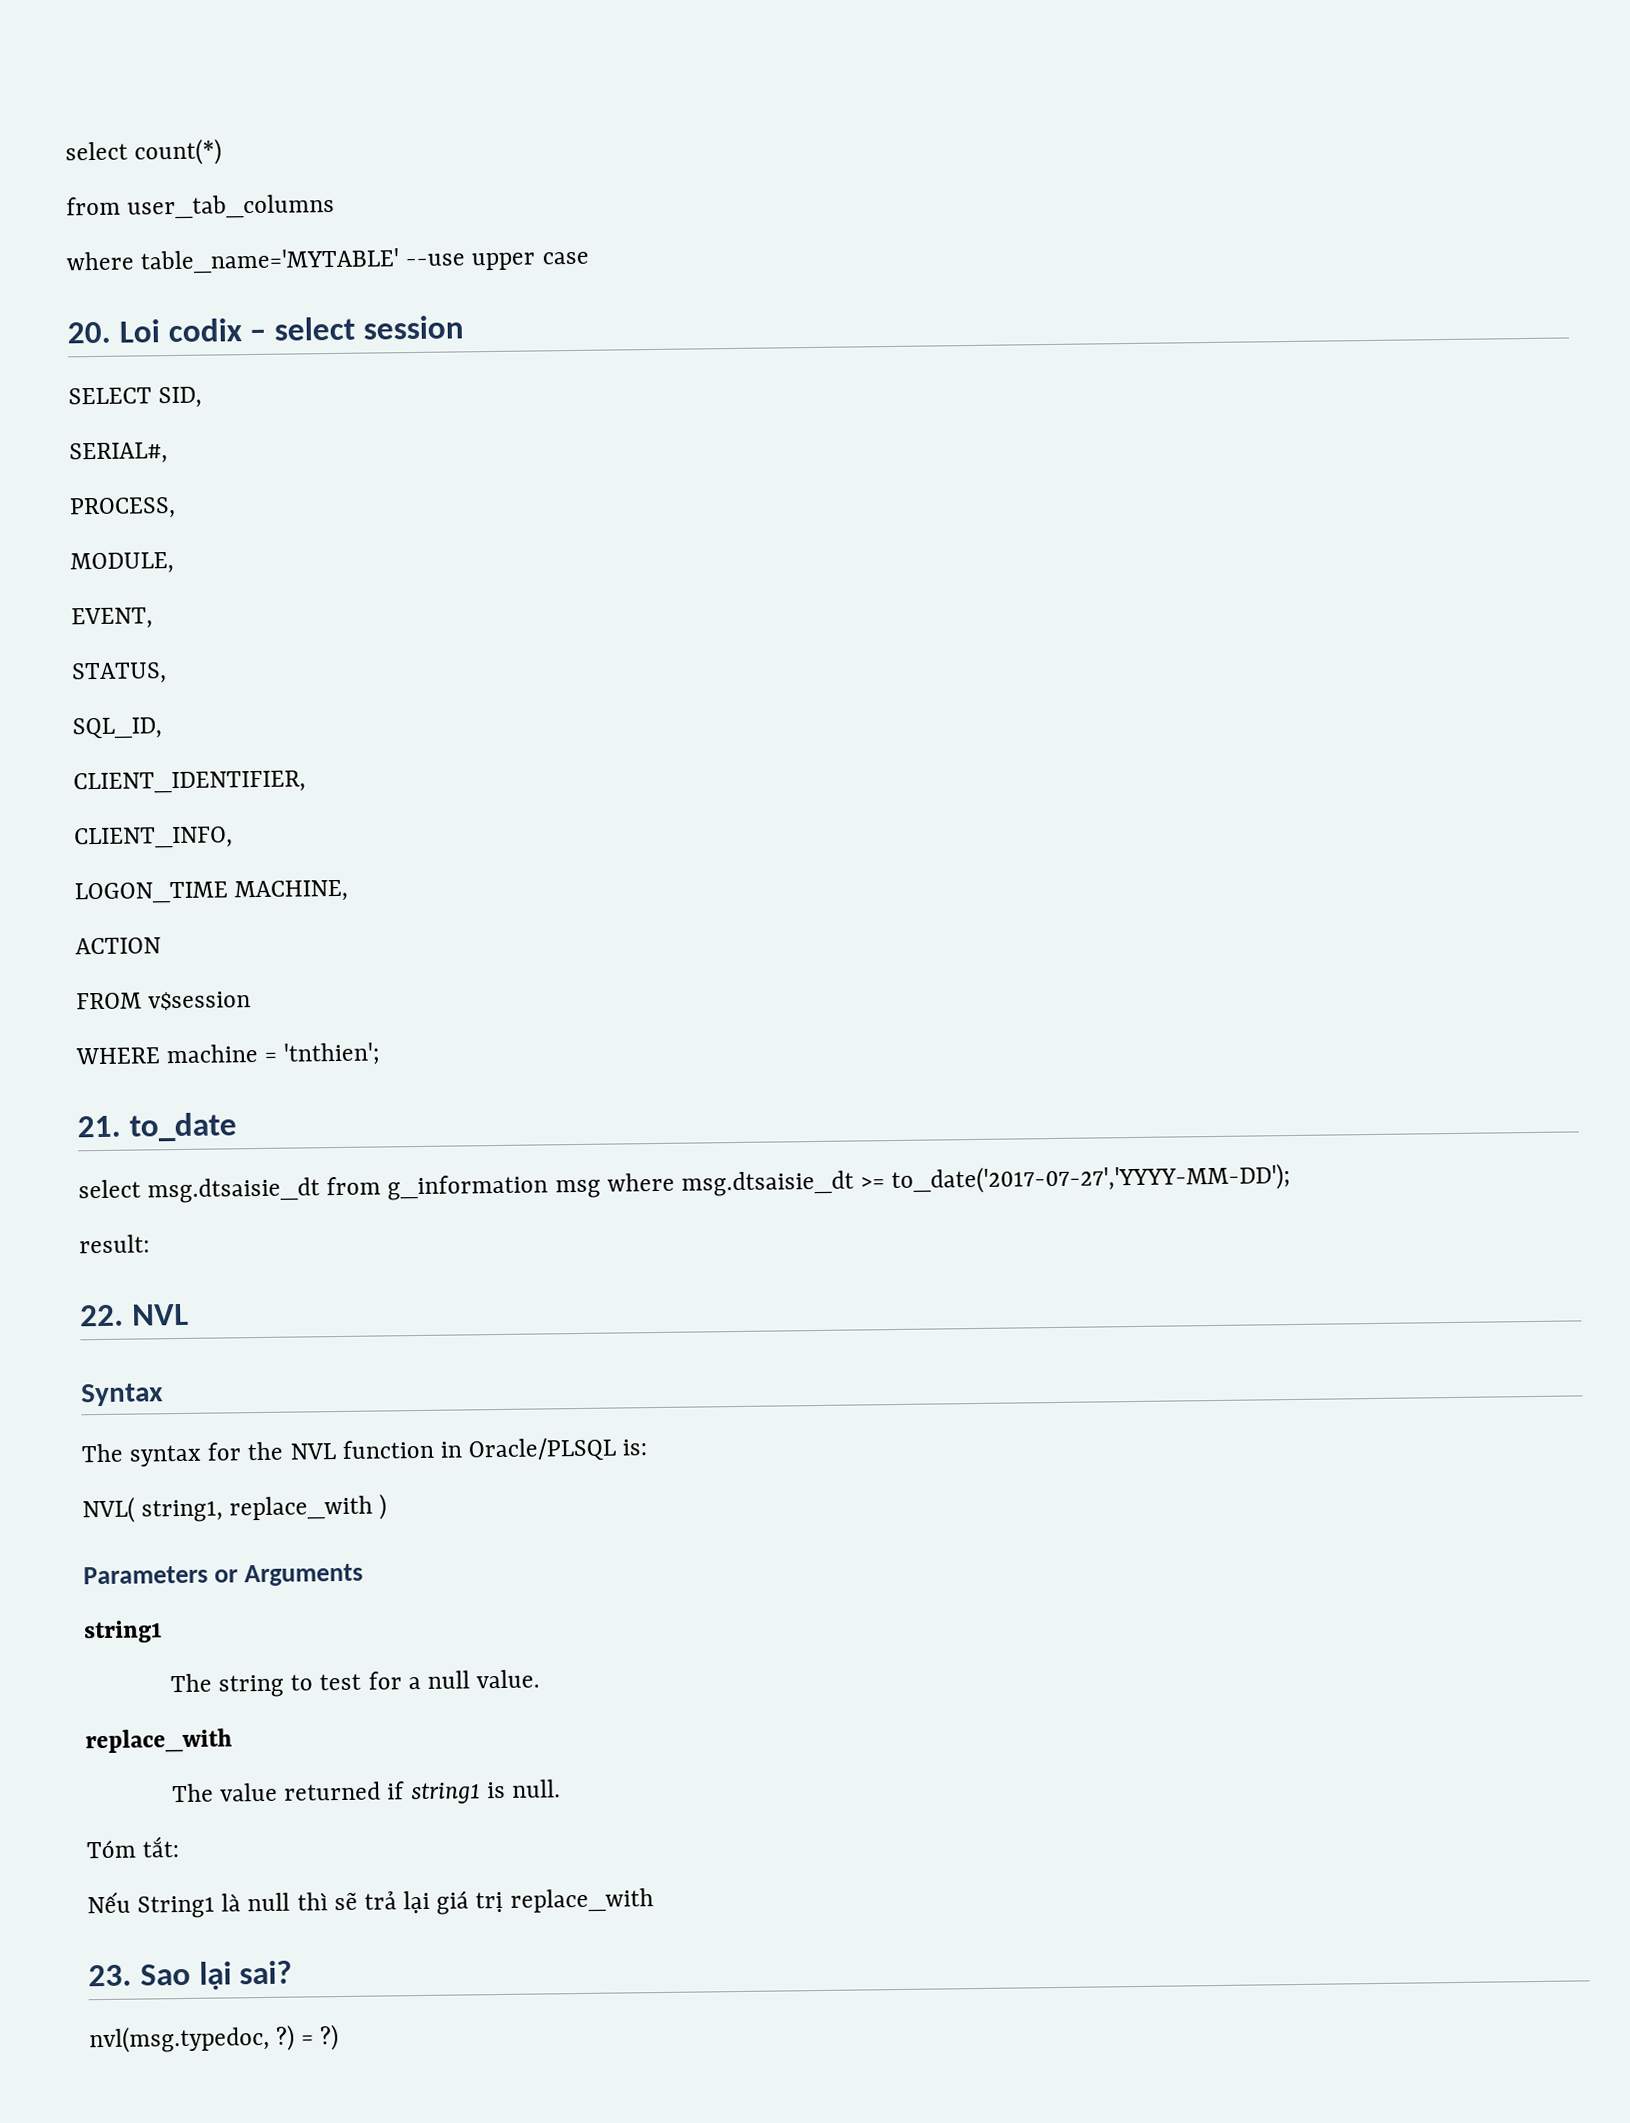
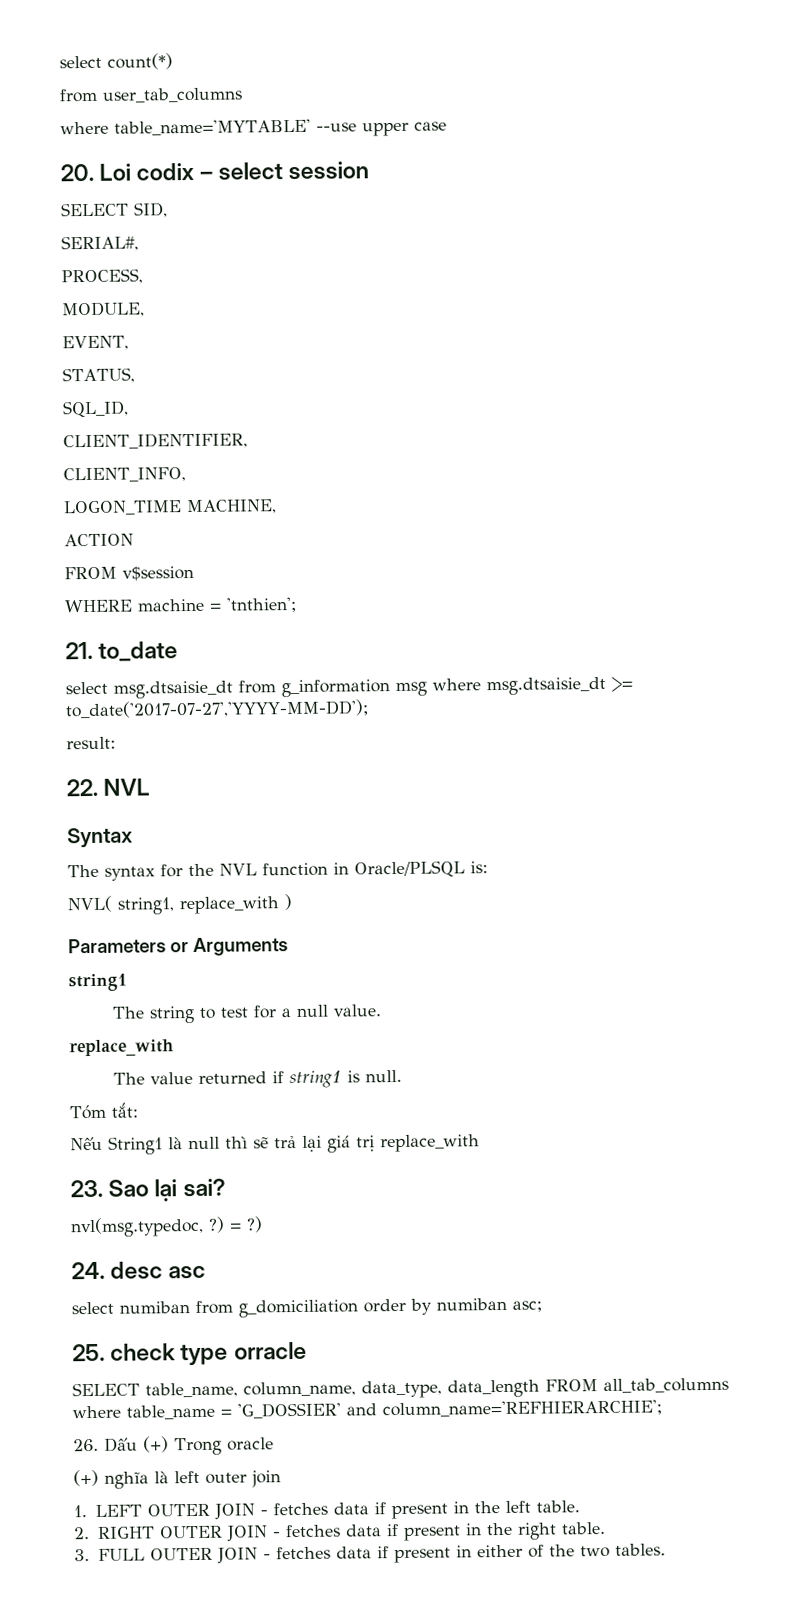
+ 24. desc asc
+ select numiban from g_domiciliation order by numiban asc;
+ 25. check type orracle
+ SELECT table_name, column_name, data_type, data_length FROM all_tab_columns where table_name = 'G_DOSSIER' and column_name='REFHIERARCHIE';
+ 26. Dấu (+) Trong oracle
+ (+) nghĩa là left outer join
+ 1. LEFT OUTER JOIN - fetches data if present in the left table.
+ 2. RIGHT OUTER JOIN - fetches data if present in the right table.
+ 3. FULL OUTER JOIN - fetches data if present in either of the two tables.

